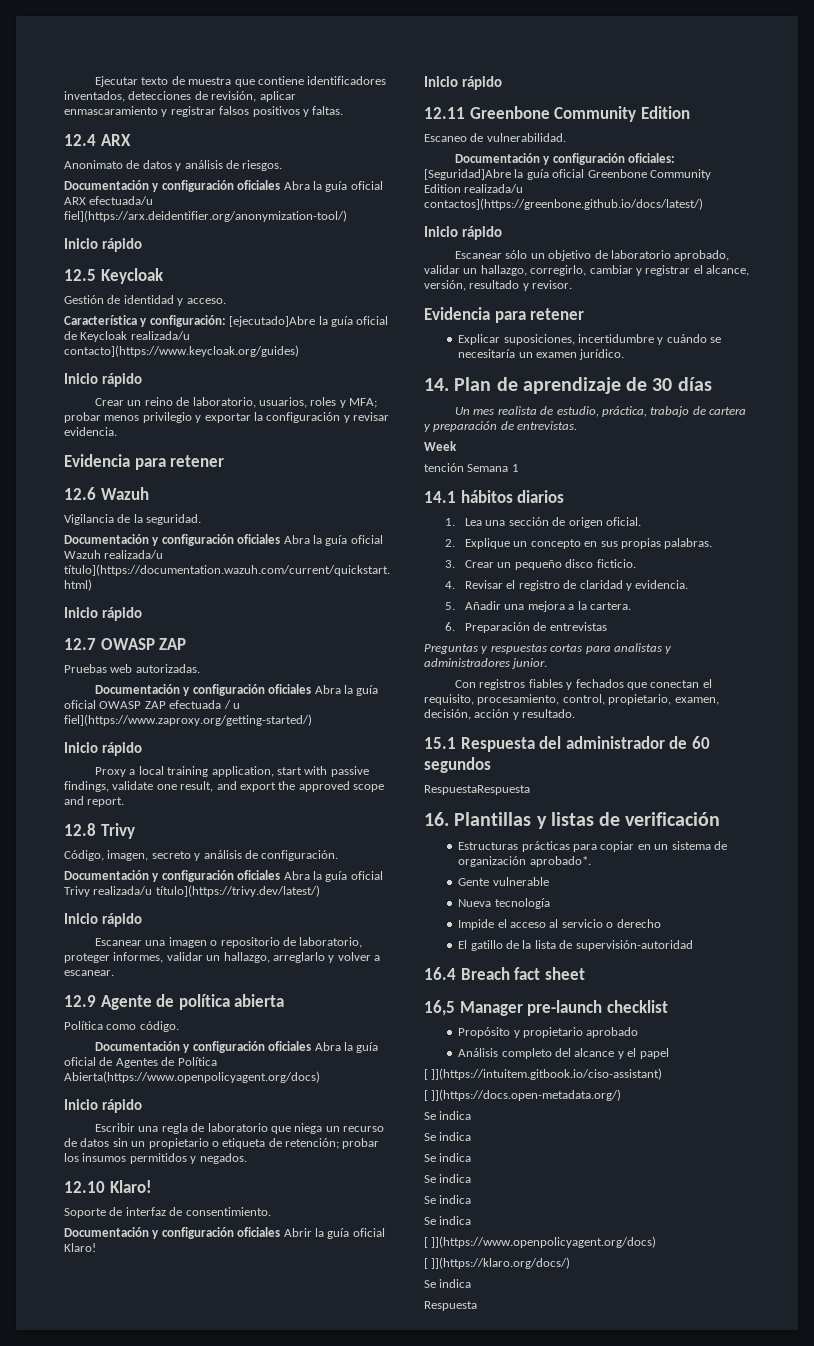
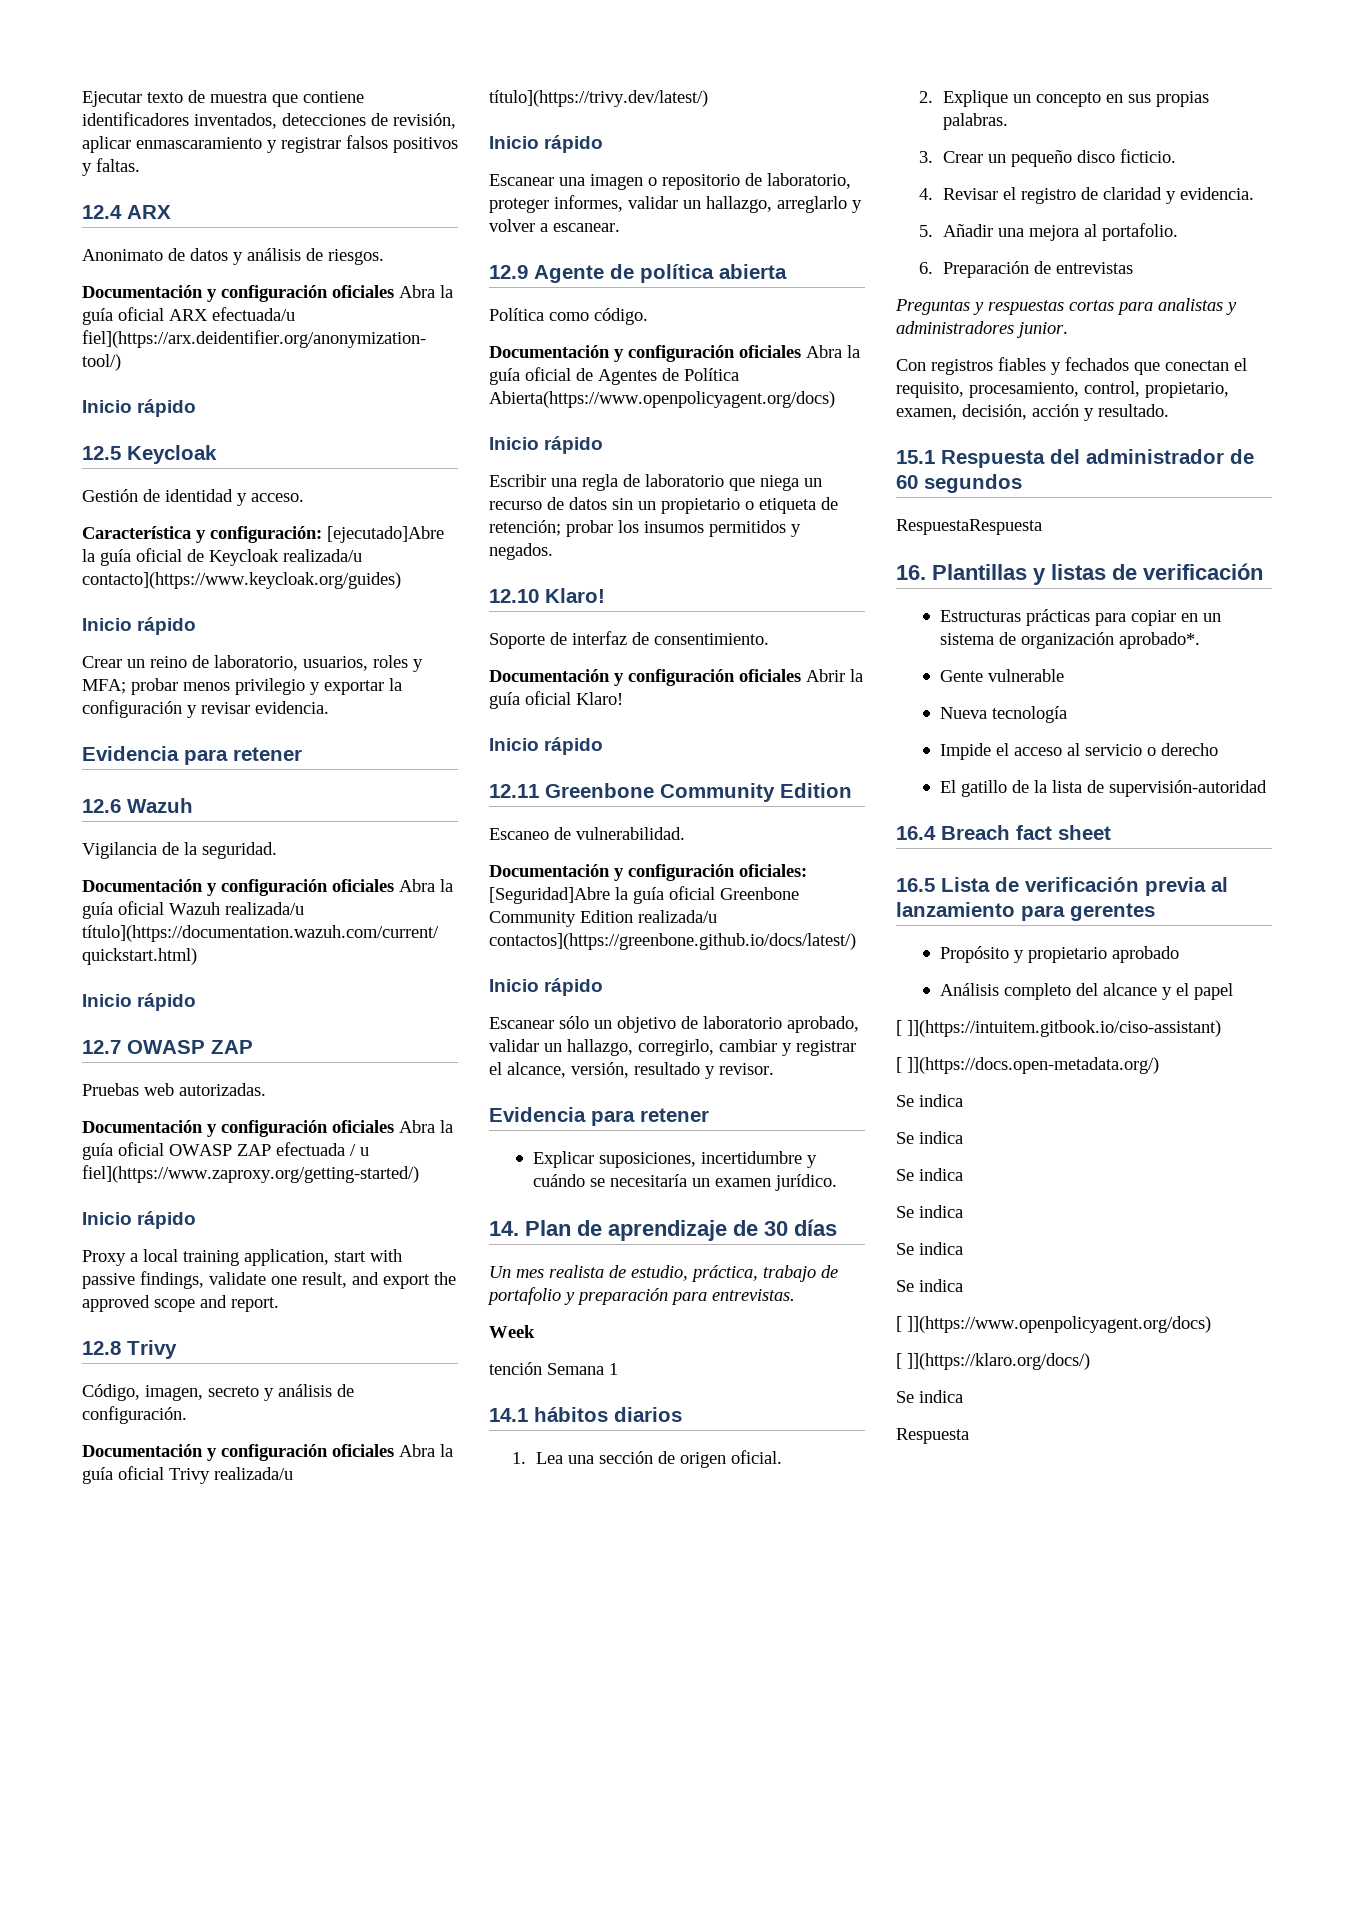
- Un mes realista de estudio, práctica, trabajo de cartera y preparación de entrevistas.
+ Un mes realista de estudio, práctica, trabajo de portafolio y preparación para entrevistas.
- 5. Añadir una mejora a la cartera.
+ 5. Añadir una mejora al portafolio.
- 16,5 Manager pre-launch checklist
+ 16.5 Lista de verificación previa al lanzamiento para gerentes

